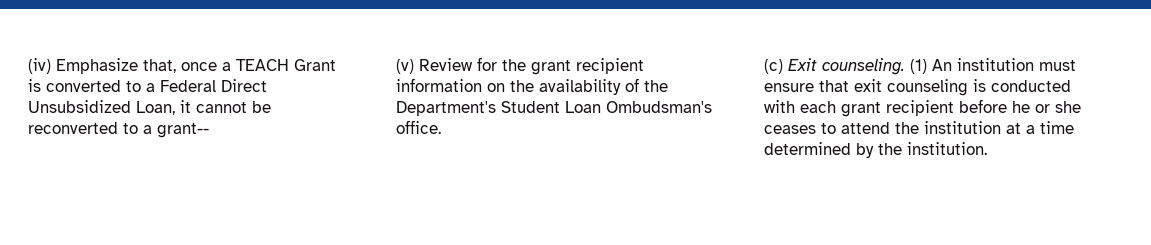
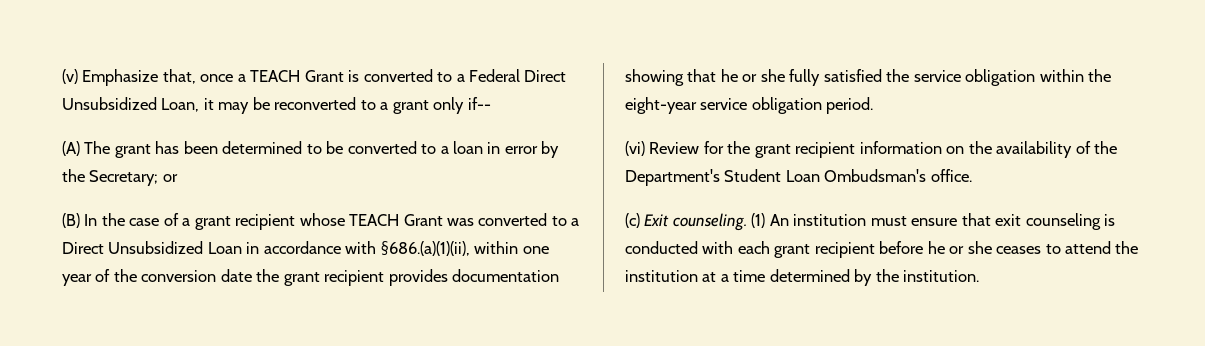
- (iv) Emphasize that, once a TEACH Grant is converted to a Federal Direct Unsubsidized Loan, it cannot be reconverted to a grant--
- (v) Review for the grant recipient information on the availability of the Department's Student Loan Ombudsman's office.
+ (v) Emphasize that, once a TEACH Grant is converted to a Federal Direct Unsubsidized Loan, it may be reconverted to a grant only if--
+ (A) The grant has been determined to be converted to a loan in error by the Secretary; or
+ (B) In the case of a grant recipient whose TEACH Grant was converted to a Direct Unsubsidized Loan in accordance with §686.(a)(1)(ii), within one year of the conversion date the grant recipient provides documentation showing that he or she fully satisfied the service obligation within the eight-year service obligation period.
+ (vi) Review for the grant recipient information on the availability of the Department's Student Loan Ombudsman's office.

